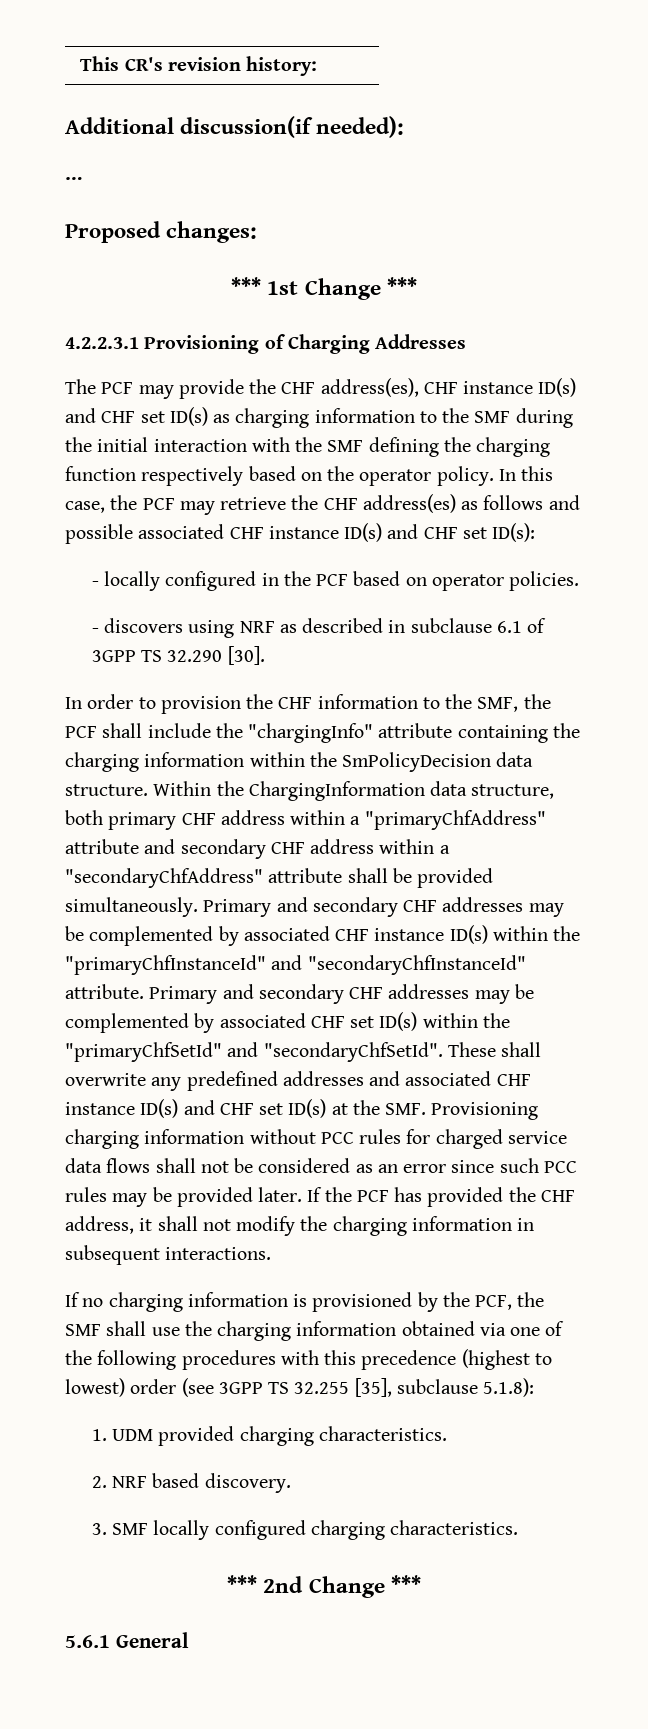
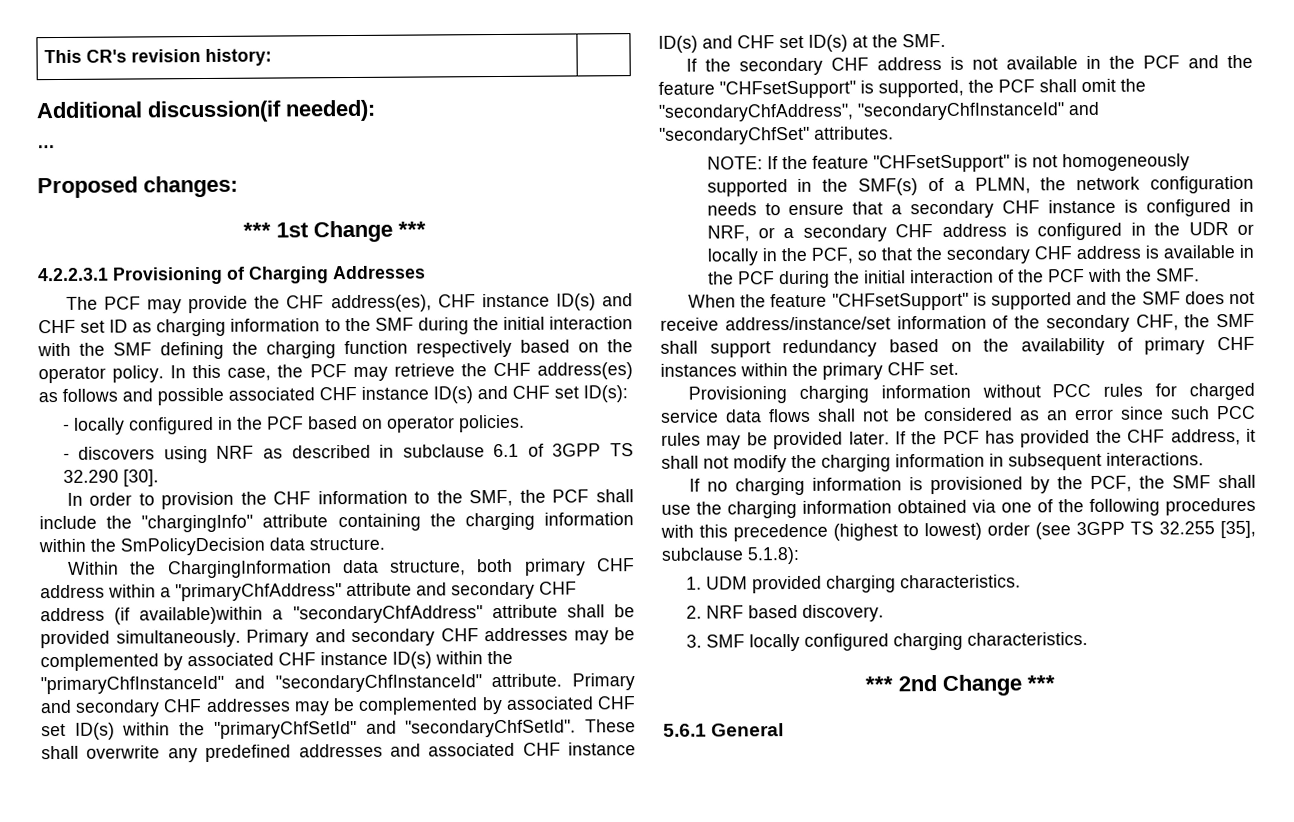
- The PCF may provide the CHF address(es), CHF instance ID(s) and CHF set ID(s) as charging information to the SMF during the initial interaction with the SMF defining the charging function respectively based on the operator policy.
+ The PCF may provide the CHF address(es), CHF instance ID(s) and CHF set ID as charging information to the SMF during the initial interaction with the SMF defining the charging function respectively based on the operator policy.
- In order to provision the CHF information to the SMF, the PCF shall include the "chargingInfo" attribute containing the charging information within the SmPolicyDecision data structure. Within the ChargingInformation data structure, both primary CHF address within a "primaryChfAddress" attribute and secondary CHF address within a "secondaryChfAddress" attribute shall be provided simultaneously.
+ In order to provision the CHF information to the SMF, the PCF shall include the "chargingInfo" attribute containing the charging information within the SmPolicyDecision data structure.
+ Within the ChargingInformation data structure, both primary CHF address within a "primaryChfAddress" attribute and secondary CHF address (if available)within a "secondaryChfAddress" attribute shall be provided simultaneously.
- These shall overwrite any predefined addresses and associated CHF instance ID(s) and CHF set ID(s) at the SMF. Provisioning charging information without PCC rules for charged service data flows shall not be considered as an error since such PCC rules may be provided later.
+ These shall overwrite any predefined addresses and associated CHF instance ID(s) and CHF set ID(s) at the SMF.
+ If the secondary CHF address is not available in the PCF and the feature "CHFsetSupport" is supported, the PCF shall omit the "secondaryChfAddress", "secondaryChfInstanceId" and "secondaryChfSet" attributes.
+ NOTE: If the feature "CHFsetSupport" is not homogeneously supported in the SMF(s) of a PLMN, the network configuration needs to ensure that a secondary CHF instance is configured in NRF, or a secondary CHF address is configured in the UDR or locally in the PCF, so that the secondary CHF address is available in the PCF during the initial interaction of the PCF with the SMF.
+ When the feature "CHFsetSupport" is supported and the SMF does not receive address/instance/set information of the secondary CHF, the SMF shall support redundancy based on the availability of primary CHF instances within the primary CHF set.
+ Provisioning charging information without PCC rules for charged service data flows shall not be considered as an error since such PCC rules may be provided later.

